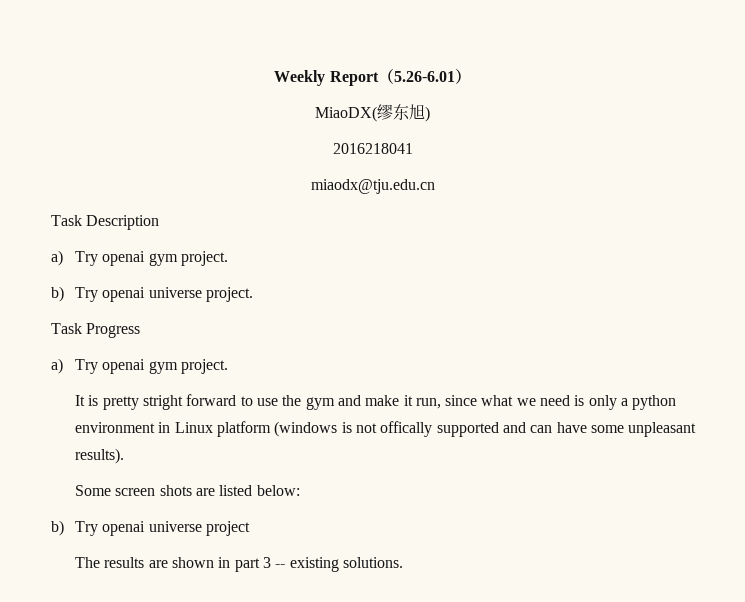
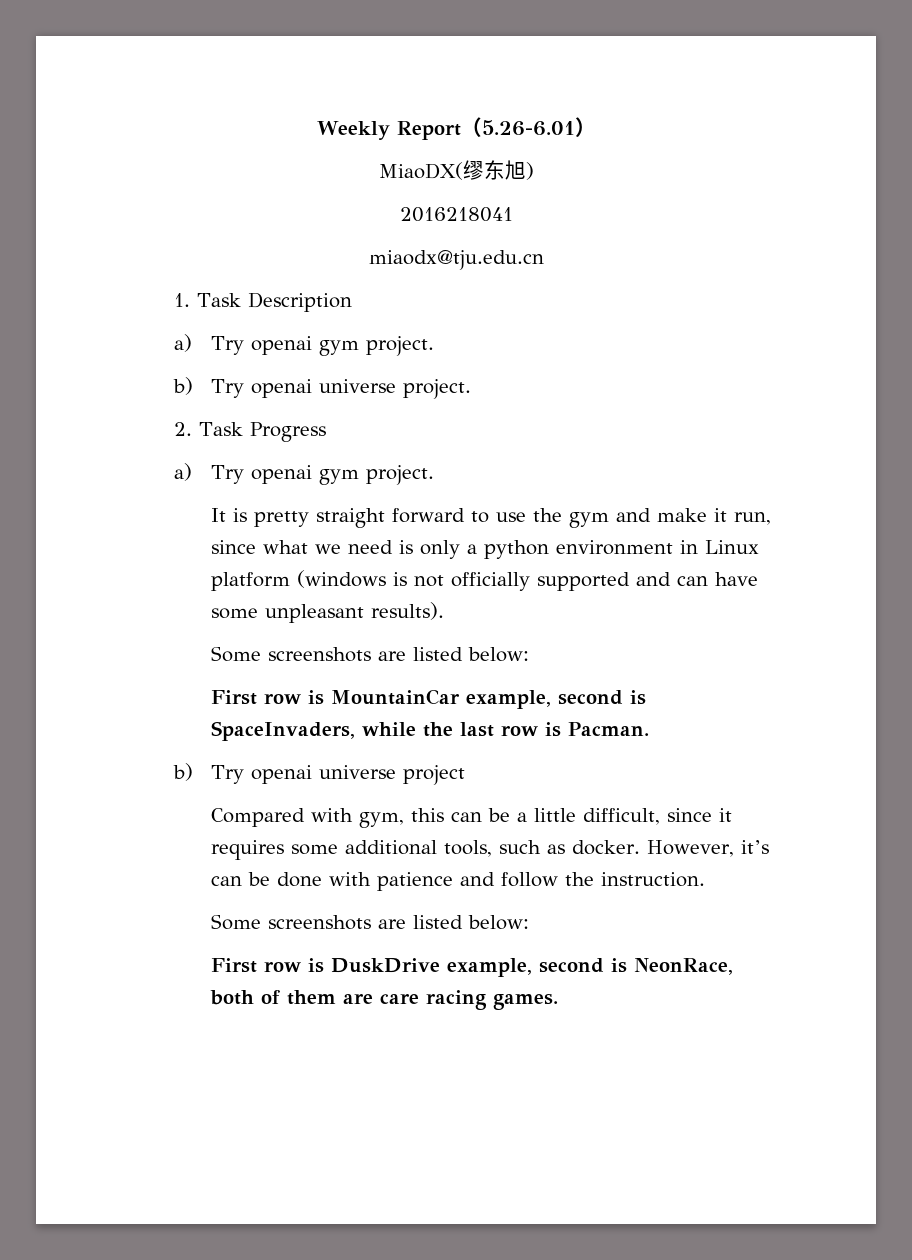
- Task Description
+ 1. Task Description
- Task Progress
+ 2. Task Progress
- It is pretty stright forward to use the gym and make it run, since what we need is only a python environment in Linux platform (windows is not offically supported and can have some unpleasant results).
- Some screen shots are listed below:
+ It is pretty straight forward to use the gym and make it run, since what we need is only a python environment in Linux platform (windows is not officially supported and can have some unpleasant results).
+ Some screenshots are listed below:
+ First row is MountainCar example, second is SpaceInvaders, while the last row is Pacman.
- The results are shown in part 3 -- existing solutions.
+ Compared with gym, this can be a little difficult, since it requires some additional tools, such as docker. However, it’s can be done with patience and follow the instruction.
+ Some screenshots are listed below:
+ First row is DuskDrive example, second is NeonRace, both of them are care racing games.

